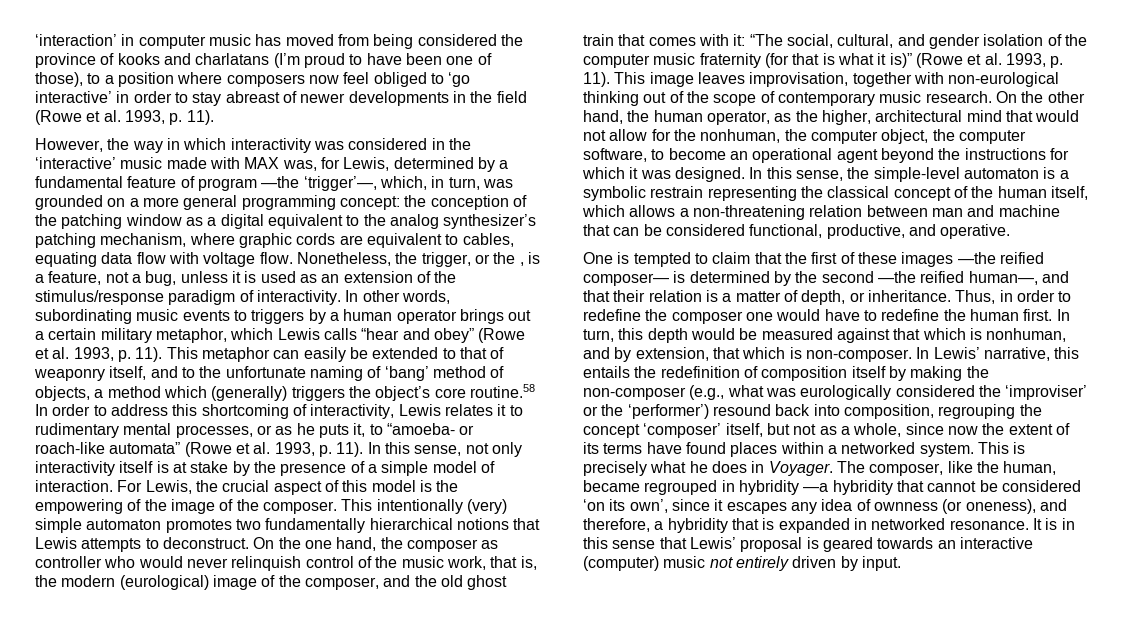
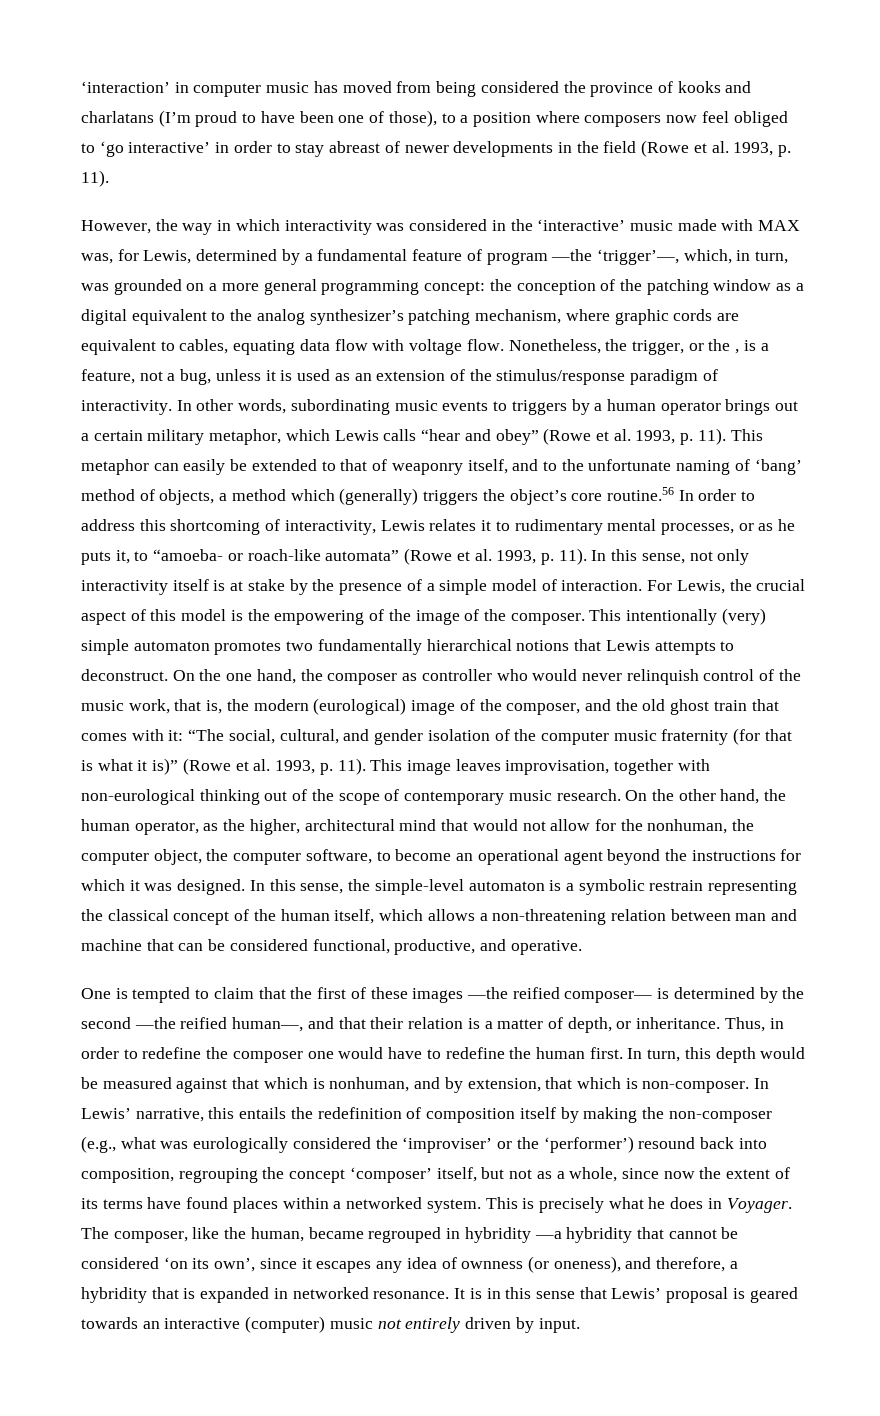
- This metaphor can easily be extended to that of weaponry itself, and to the unfortunate naming of ‘bang’ method of objects, a method which (generally) triggers the object’s core routine.58 In order to address this shortcoming of interactivity, Lewis relates it to rudimentary mental processes, or as he puts it, to “amoeba- or roach-like automata” (Rowe et al. 1993, p. 11).
+ This metaphor can easily be extended to that of weaponry itself, and to the unfortunate naming of ‘bang’ method of objects, a method which (generally) triggers the object’s core routine.56 In order to address this shortcoming of interactivity, Lewis relates it to rudimentary mental processes, or as he puts it, to “amoeba- or roach-like automata” (Rowe et al. 1993, p. 11).

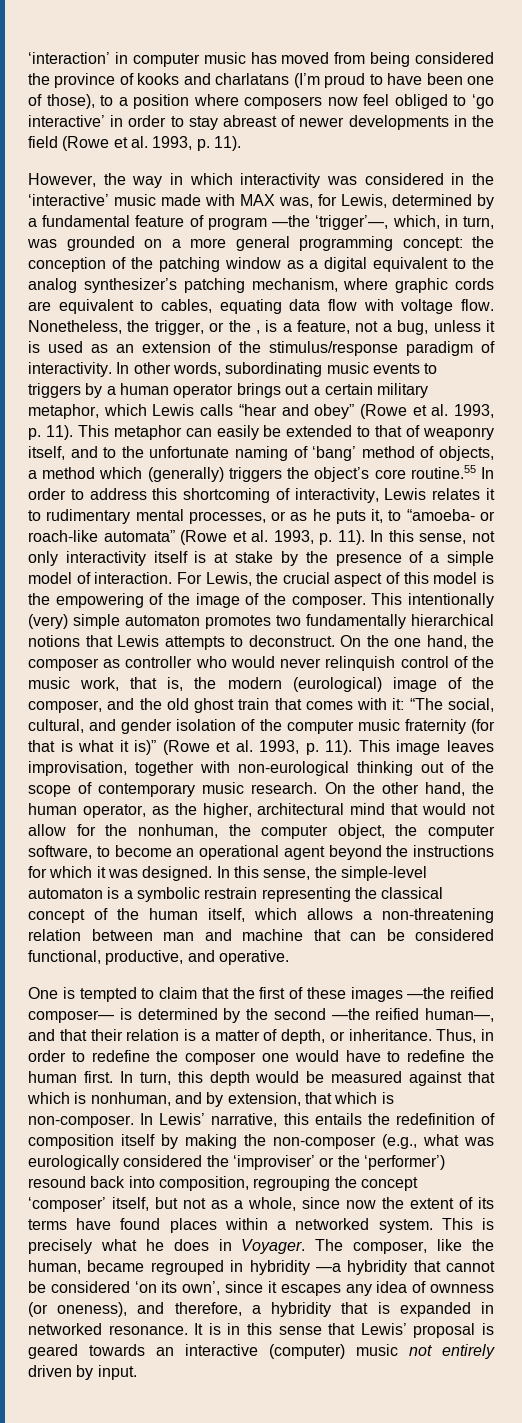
- This metaphor can easily be extended to that of weaponry itself, and to the unfortunate naming of ‘bang’ method of objects, a method which (generally) triggers the object’s core routine.56 In order to address this shortcoming of interactivity, Lewis relates it to rudimentary mental processes, or as he puts it, to “amoeba- or roach-like automata” (Rowe et al. 1993, p. 11).
+ This metaphor can easily be extended to that of weaponry itself, and to the unfortunate naming of ‘bang’ method of objects, a method which (generally) triggers the object’s core routine.55 In order to address this shortcoming of interactivity, Lewis relates it to rudimentary mental processes, or as he puts it, to “amoeba- or roach-like automata” (Rowe et al. 1993, p. 11).

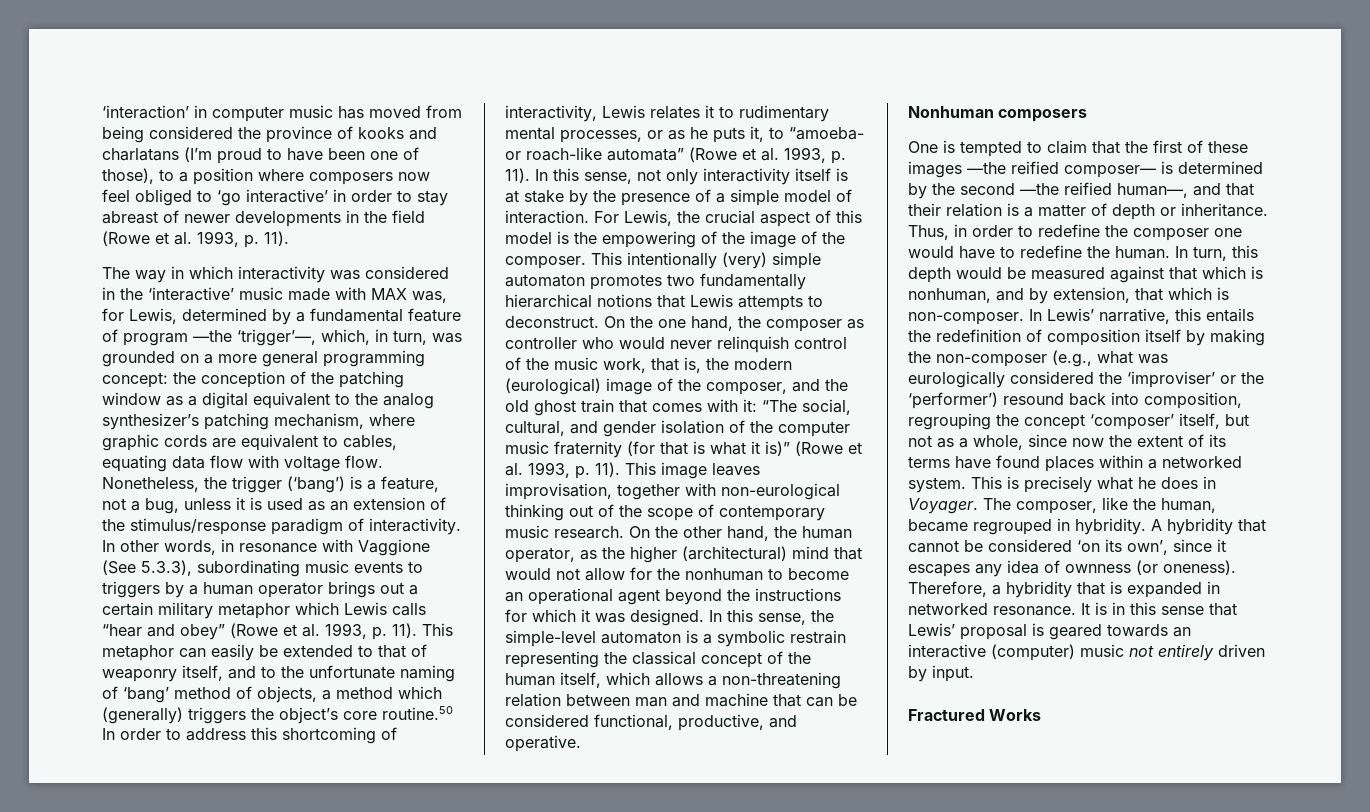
- However, the way in which interactivity was considered in the ‘interactive’ music made with MAX was, for Lewis, determined by a fundamental feature of program —the ‘trigger’—, which, in turn, was grounded on a more general programming concept:
+ The way in which interactivity was considered in the ‘interactive’ music made with MAX was, for Lewis, determined by a fundamental feature of program —the ‘trigger’—, which, in turn, was grounded on a more general programming concept:
- Nonetheless, the trigger, or the , is a feature, not a bug, unless it is used as an extension of the stimulus/response paradigm of interactivity.
+ Nonetheless, the trigger (‘bang’) is a feature, not a bug, unless it is used as an extension of the stimulus/response paradigm of interactivity.
- In other words, subordinating music events to triggers by a human operator brings out a certain military metaphor, which Lewis calls “hear and obey” (Rowe et al. 1993, p. 11).
+ In other words, in resonance with Vaggione (See 5.3.3), subordinating music events to triggers by a human operator brings out a certain military metaphor which Lewis calls “hear and obey” (Rowe et al. 1993, p. 11).
- This metaphor can easily be extended to that of weaponry itself, and to the unfortunate naming of ‘bang’ method of objects, a method which (generally) triggers the object’s core routine.55 In order to address this shortcoming of interactivity, Lewis relates it to rudimentary mental processes, or as he puts it, to “amoeba- or roach-like automata” (Rowe et al. 1993, p. 11).
+ This metaphor can easily be extended to that of weaponry itself, and to the unfortunate naming of ‘bang’ method of objects, a method which (generally) triggers the object’s core routine.50 In order to address this shortcoming of interactivity, Lewis relates it to rudimentary mental processes, or as he puts it, to “amoeba- or roach-like automata” (Rowe et al. 1993, p. 11).
- On the other hand, the human operator, as the higher, architectural mind that would not allow for the nonhuman, the computer object, the computer software, to become an operational agent beyond the instructions for which it was designed.
+ On the other hand, the human operator, as the higher (architectural) mind that would not allow for the nonhuman to become an operational agent beyond the instructions for which it was designed.
+ Nonhuman composers
- One is tempted to claim that the first of these images —the reified composer— is determined by the second —the reified human—, and that their relation is a matter of depth, or inheritance.
+ One is tempted to claim that the first of these images —the reified composer— is determined by the second —the reified human—, and that their relation is a matter of depth or inheritance.
- Thus, in order to redefine the composer one would have to redefine the human first.
+ Thus, in order to redefine the composer one would have to redefine the human.
- The composer, like the human, became regrouped in hybridity —a hybridity that cannot be considered ‘on its own’, since it escapes any idea of ownness (or oneness), and therefore, a hybridity that is expanded in networked resonance.
+ The composer, like the human, became regrouped in hybridity. A hybridity that cannot be considered ‘on its own’, since it escapes any idea of ownness (or oneness). Therefore, a hybridity that is expanded in networked resonance.
+ Fractured Works

